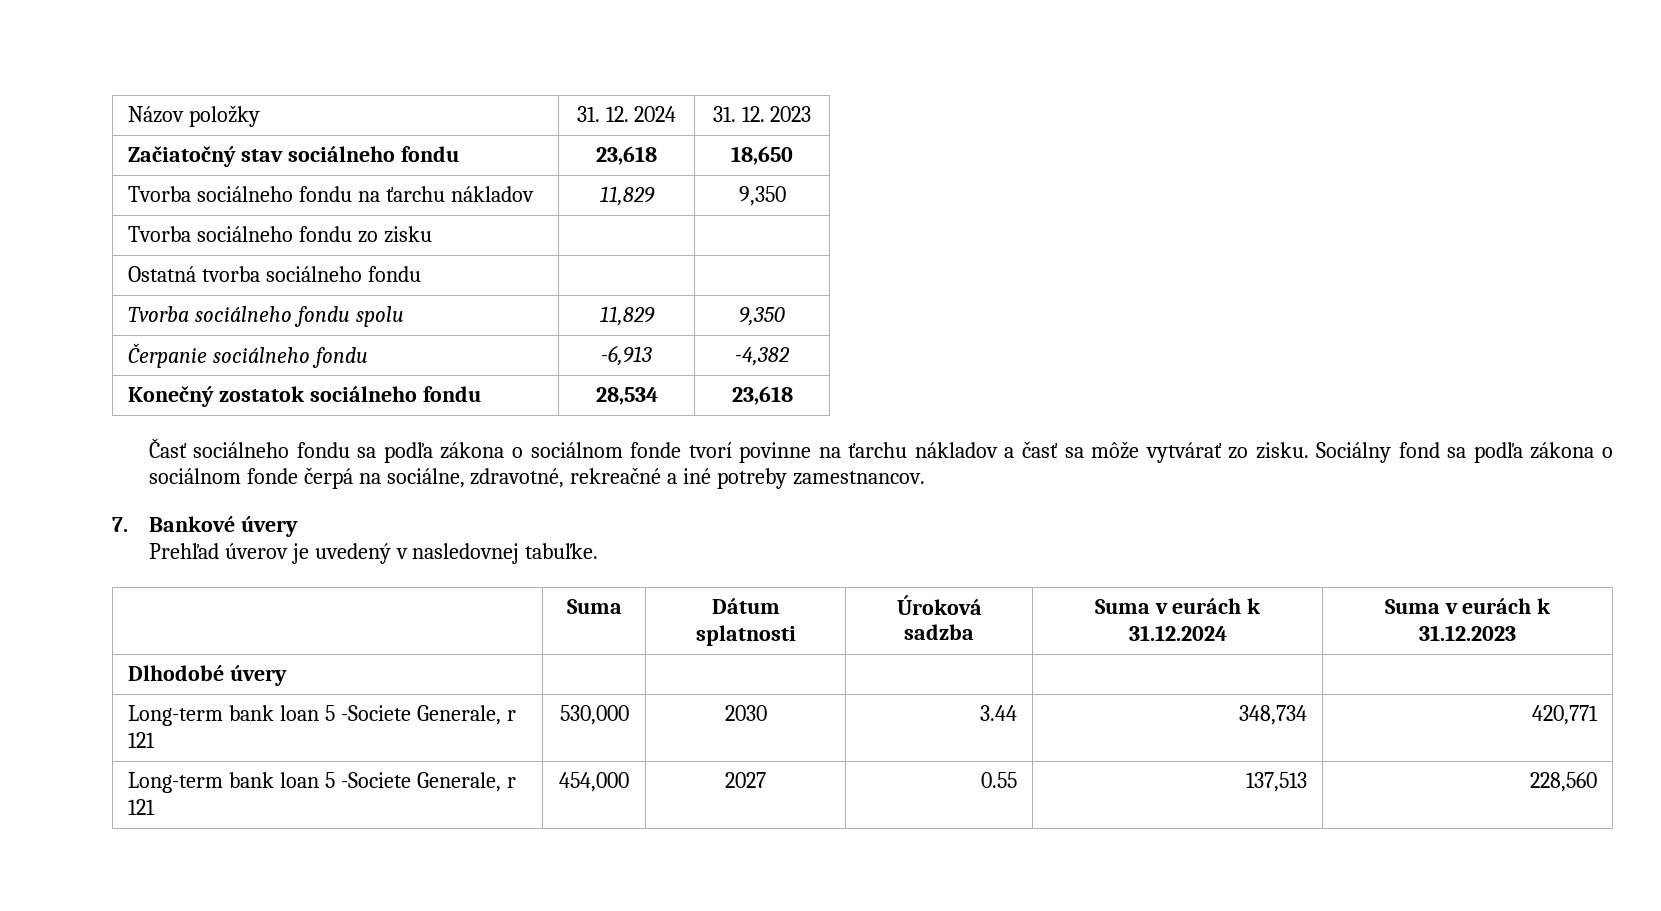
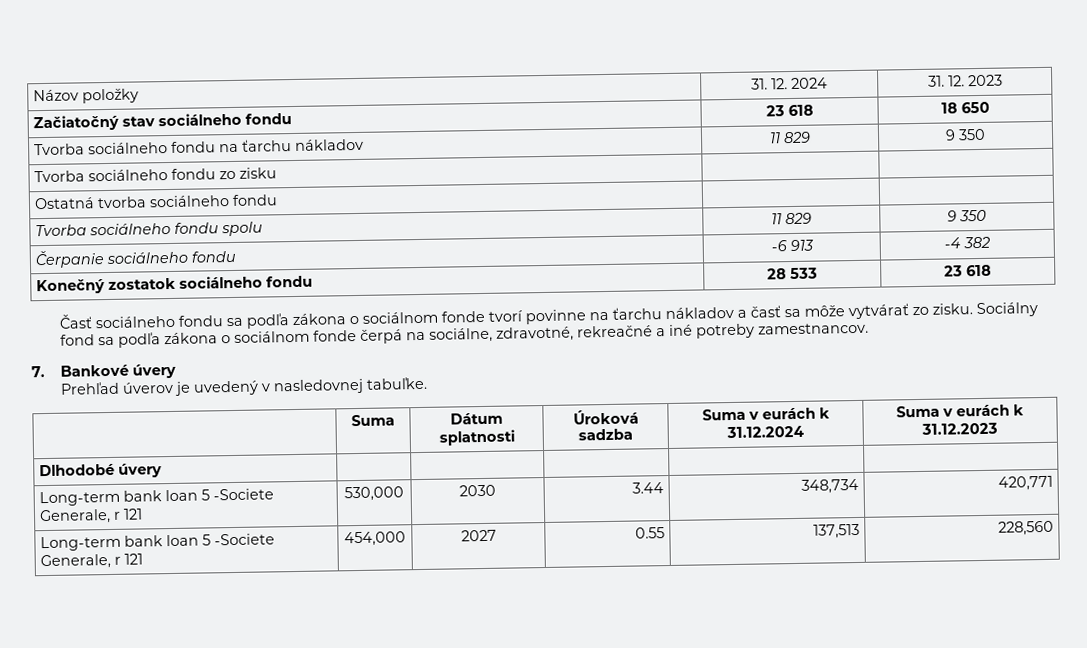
- Začiatočný stav sociálneho fondu | 23,618 | 18,650
+ Začiatočný stav sociálneho fondu | 23 618 | 18 650
- Tvorba sociálneho fondu na ťarchu nákladov | 11,829 | 9,350
+ Tvorba sociálneho fondu na ťarchu nákladov | 11 829 | 9 350
- Tvorba sociálneho fondu spolu | 11,829 | 9,350
+ Tvorba sociálneho fondu spolu | 11 829 | 9 350
- Čerpanie sociálneho fondu | -6,913 | -4,382
+ Čerpanie sociálneho fondu | -6 913 | -4 382
- Konečný zostatok sociálneho fondu | 28,534 | 23,618
+ Konečný zostatok sociálneho fondu | 28 533 | 23 618

